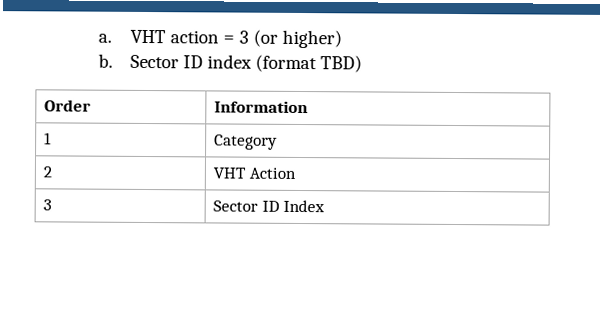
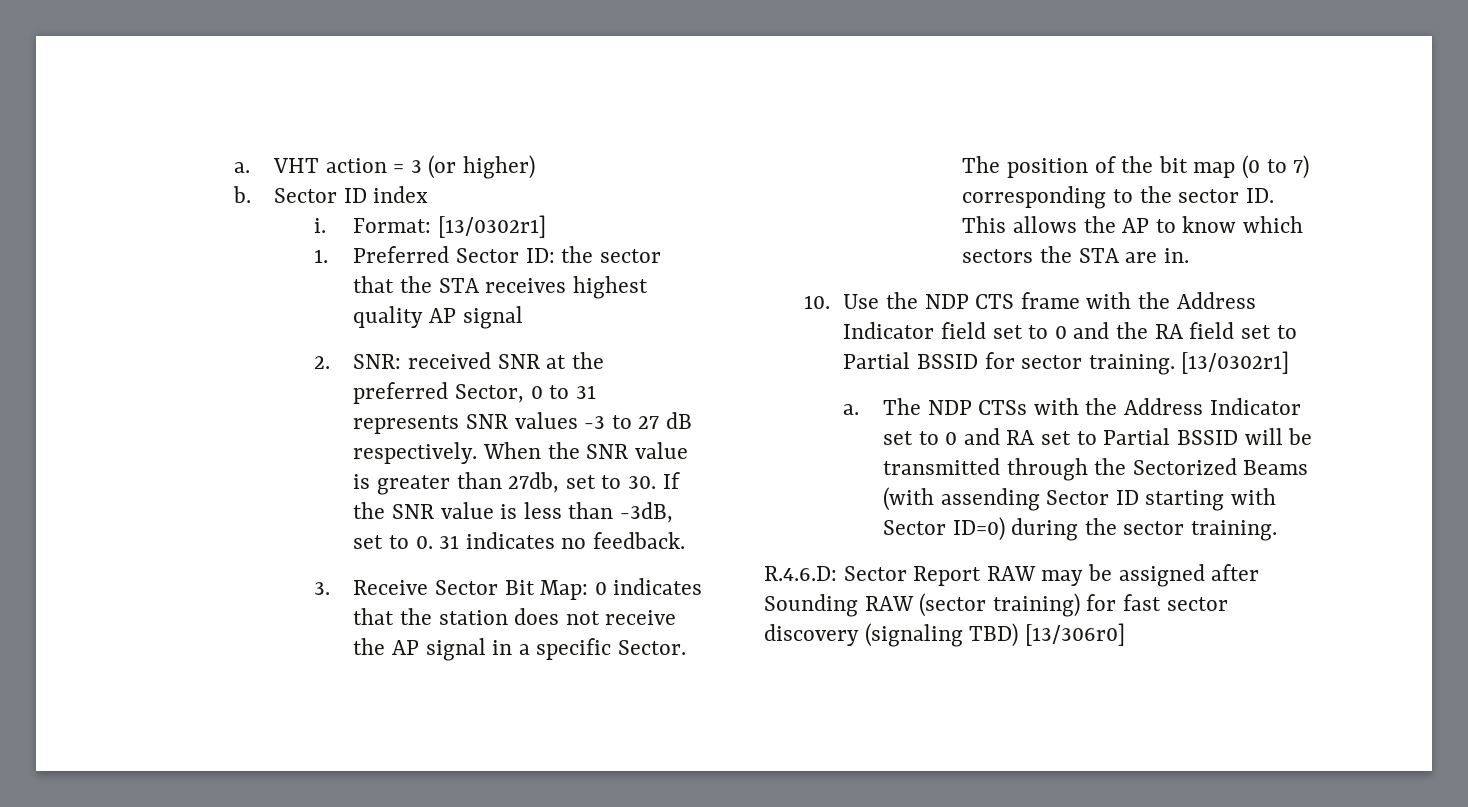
- Sector ID index (format TBD)
- Order | Information
- 1 | Category
- 2 | VHT Action
- 3 | Sector ID Index
+ Sector ID index
+ i. Format: [13/0302r1]
+ 1. Preferred Sector ID: the sector that the STA receives highest quality AP signal
+ 2. SNR: received SNR at the preferred Sector, 0 to 31 represents SNR values -3 to 27 dB respectively. When the SNR value is greater than 27db, set to 30. If the SNR value is less than -3dB, set to 0. 31 indicates no feedback.
+ 3. Receive Sector Bit Map: 0 indicates that the station does not receive the AP signal in a specific Sector. The position of the bit map (0 to 7) corresponding to the sector ID. This allows the AP to know which sectors the STA are in.
+ 10. Use the NDP CTS frame with the Address Indicator field set to 0 and the RA field set to Partial BSSID for sector training. [13/0302r1]
+ a. The NDP CTSs with the Address Indicator set to 0 and RA set to Partial BSSID will be transmitted through the Sectorized Beams (with assending Sector ID starting with Sector ID=0) during the sector training.
+ R.4.6.D: Sector Report RAW may be assigned after Sounding RAW (sector training) for fast sector discovery (signaling TBD) [13/306r0]

